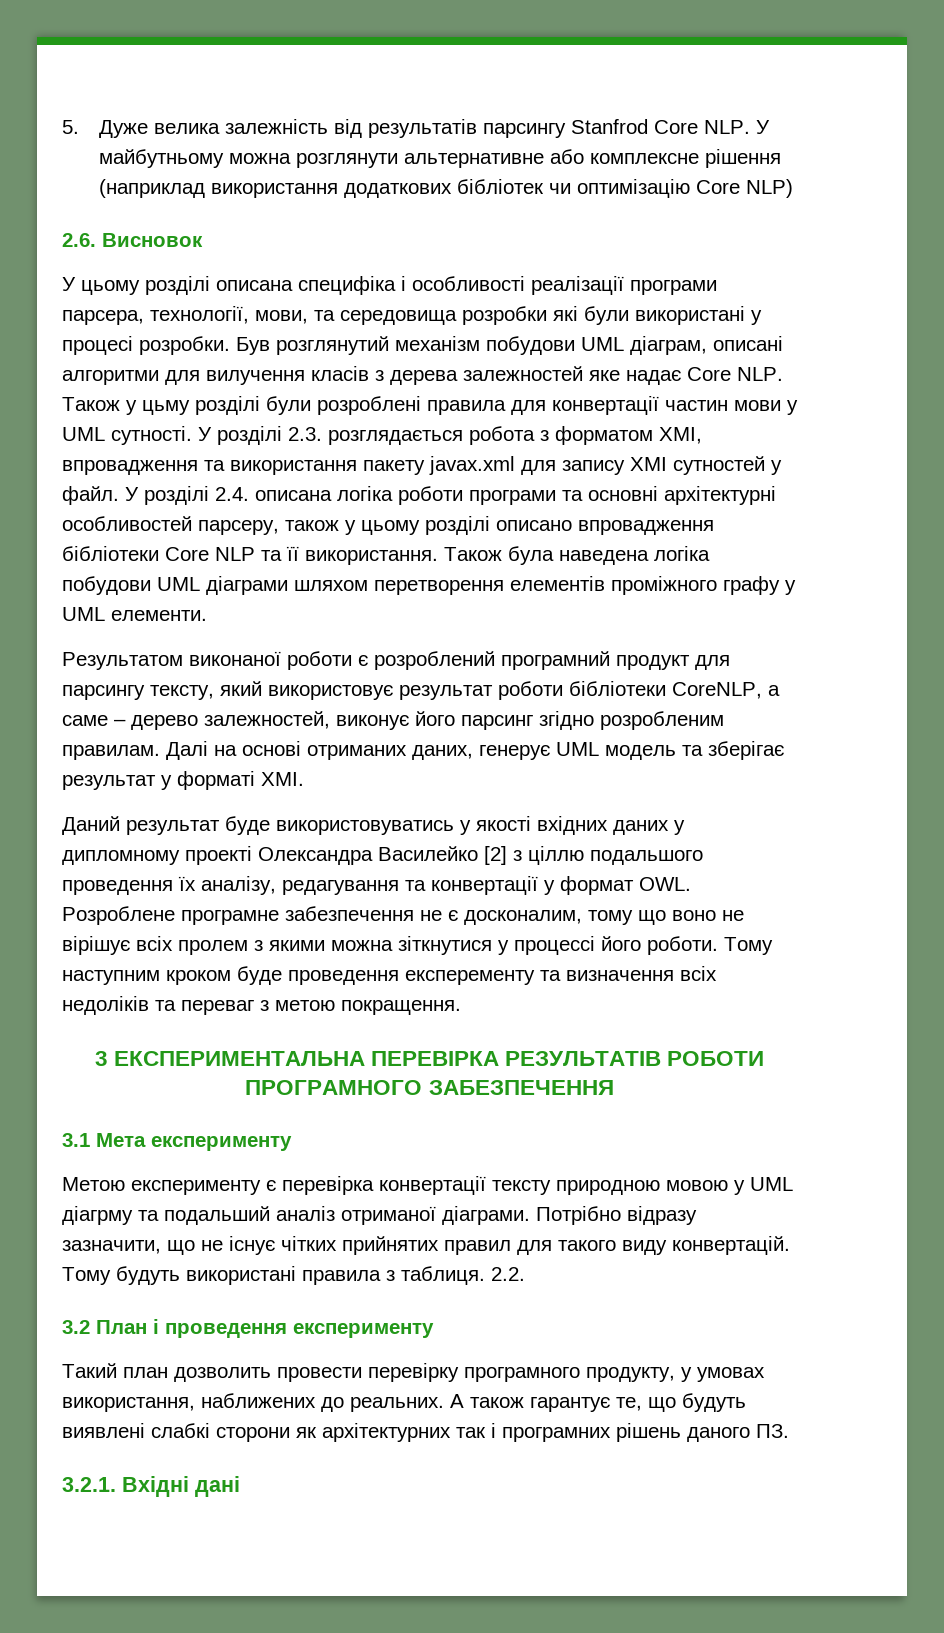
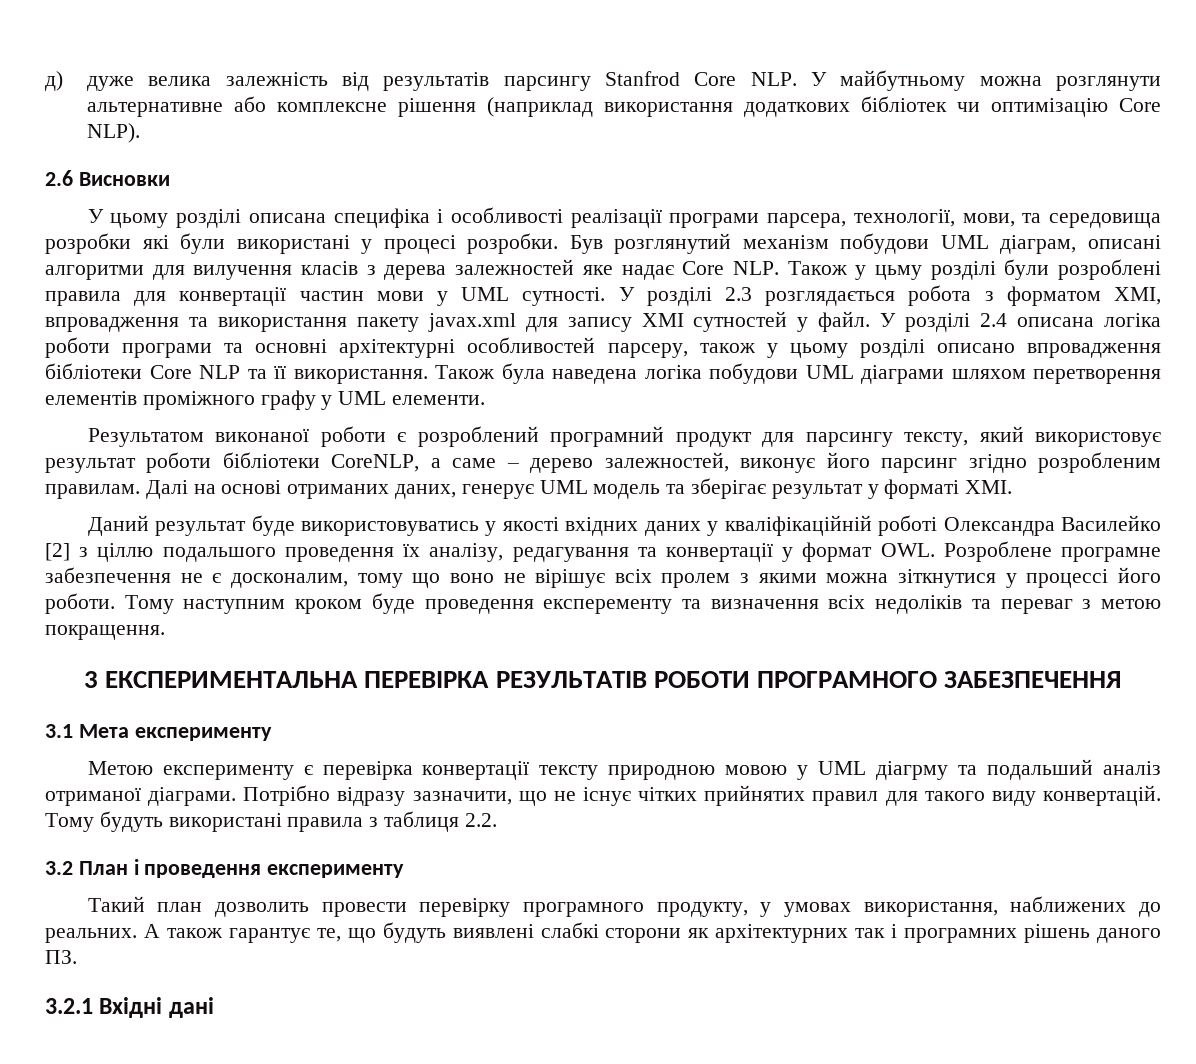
- 5. Дуже велика залежність від результатів парсингу Stanfrod Core NLP. У майбутньому можна розглянути альтернативне або комплексне рішення (наприклад використання додаткових бібліотек чи оптимізацію Core NLP)
- 2.6. Висновок
+ д) дуже велика залежність від результатів парсингу Stanfrod Core NLP. У майбутньому можна розглянути альтернативне або комплексне рішення (наприклад використання додаткових бібліотек чи оптимізацію Core NLP).
+ 2.6 Висновки
- У розділі 2.3. розглядається робота з форматом XMI, впровадження та використання пакету javax.xml для запису XMI сутностей у файл.
+ У розділі 2.3 розглядається робота з форматом XMI, впровадження та використання пакету javax.xml для запису XMI сутностей у файл.
- У розділі 2.4. описана логіка роботи програми та основні архітектурні особливостей парсеру, також у цьому розділі описано впровадження бібліотеки Core NLP та її використання.
+ У розділі 2.4 описана логіка роботи програми та основні архітектурні особливостей парсеру, також у цьому розділі описано впровадження бібліотеки Core NLP та її використання.
- Даний результат буде використовуватись у якості вхідних даних у дипломному проекті Олександра Василейко [2] з ціллю подальшого проведення їх аналізу, редагування та конвертації у формат OWL. Розроблене програмне забезпечення не є досконалим, тому що воно не вірішує всіх пролем з якими можна зіткнутися у процессі його роботи.
+ Даний результат буде використовуватись у якості вхідних даних у кваліфікаційній роботі Олександра Василейко [2] з ціллю подальшого проведення їх аналізу, редагування та конвертації у формат OWL. Розроблене програмне забезпечення не є досконалим, тому що воно не вірішує всіх пролем з якими можна зіткнутися у процессі його роботи.
- Тому будуть використані правила з таблиця. 2.2.
+ Тому будуть використані правила з таблиця 2.2.
- 3.2.1. Вхідні дані
+ 3.2.1 Вхідні дані

